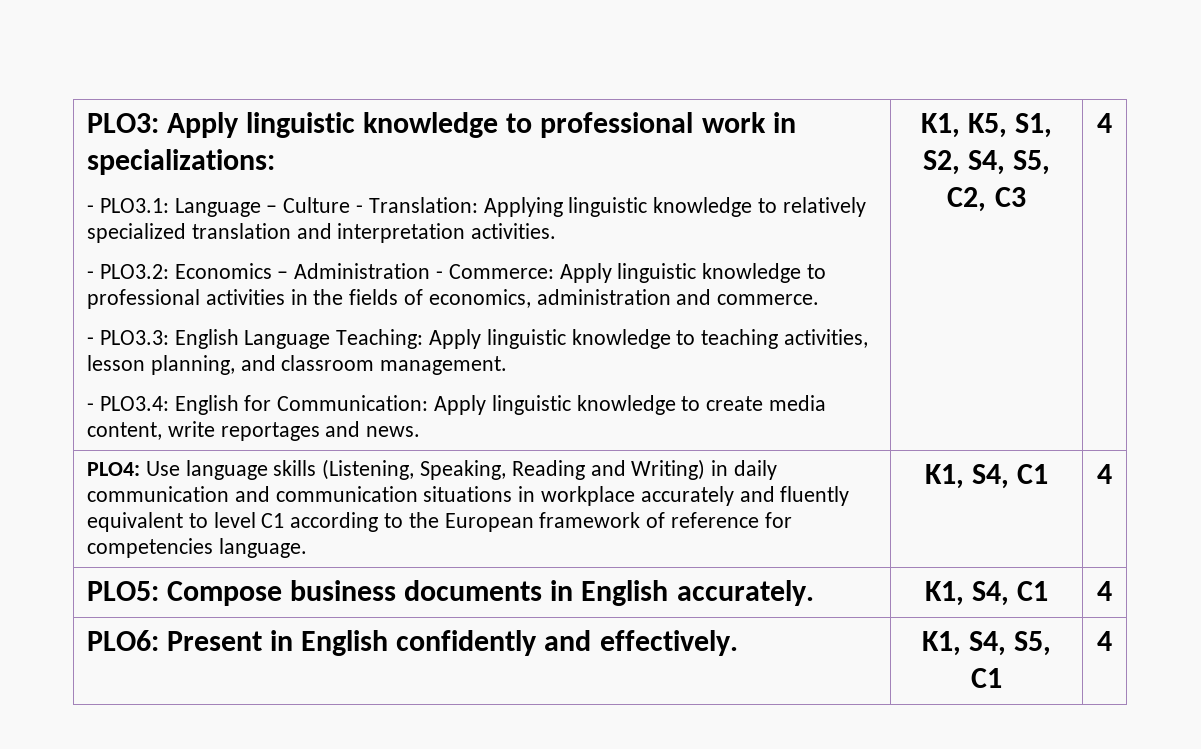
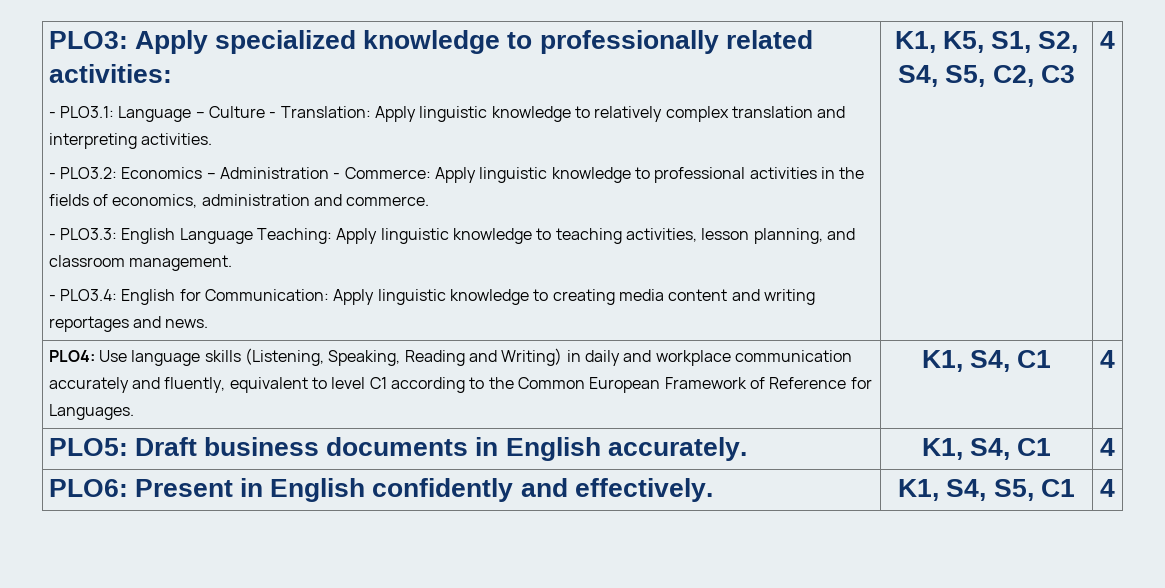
- PLO3: Apply linguistic knowledge to professional work in specializations:
+ PLO3: Apply specialized knowledge to professionally related activities:
- - PLO3.1: Language – Culture - Translation: Applying linguistic knowledge to relatively specialized translation and interpretation activities.
+ - PLO3.1: Language – Culture - Translation: Apply linguistic knowledge to relatively complex translation and interpreting activities.
- - PLO3.4: English for Communication: Apply linguistic knowledge to create media content, write reportages and news.
+ - PLO3.4: English for Communication: Apply linguistic knowledge to creating media content and writing reportages and news.
- PLO4: Use language skills (Listening, Speaking, Reading and Writing) in daily communication and communication situations in workplace accurately and fluently equivalent to level C1 according to the European framework of reference for competencies language. | K1, S4, C1 | 4
+ PLO4: Use language skills (Listening, Speaking, Reading and Writing) in daily and workplace communication accurately and fluently, equivalent to level C1 according to the Common European Framework of Reference for Languages. | K1, S4, C1 | 4
- PLO5: Compose business documents in English accurately. | K1, S4, C1 | 4
+ PLO5: Draft business documents in English accurately. | K1, S4, C1 | 4

